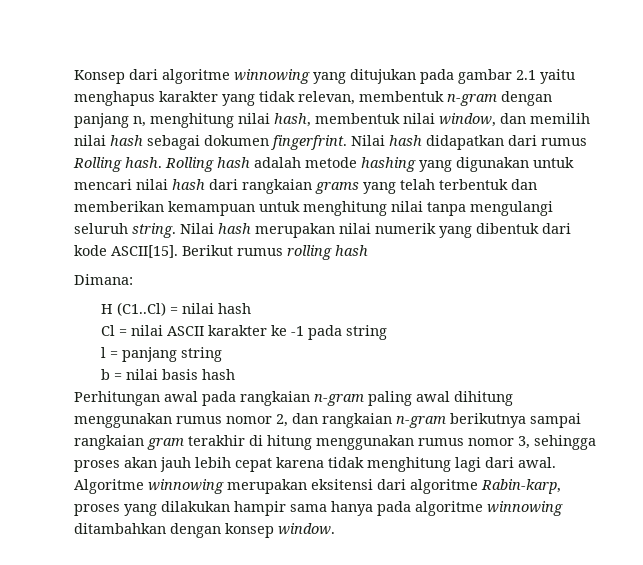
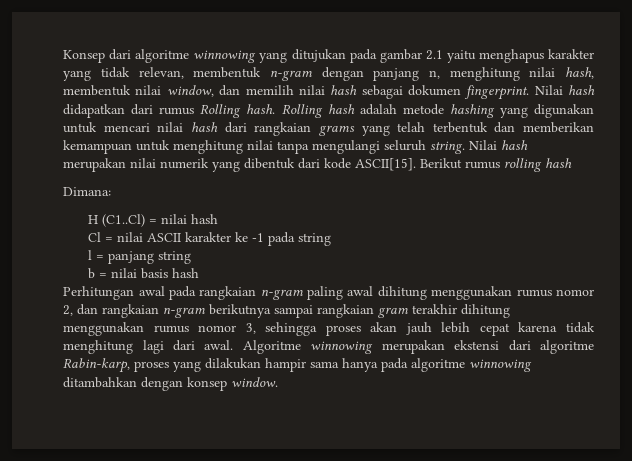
- Konsep dari algoritme winnowing yang ditujukan pada gambar 2.1 yaitu menghapus karakter yang tidak relevan, membentuk n-gram dengan panjang n, menghitung nilai hash, membentuk nilai window, dan memilih nilai hash sebagai dokumen fingerfrint.
+ Konsep dari algoritme winnowing yang ditujukan pada gambar 2.1 yaitu menghapus karakter yang tidak relevan, membentuk n-gram dengan panjang n, menghitung nilai hash, membentuk nilai window, dan memilih nilai hash sebagai dokumen fingerprint.
- Perhitungan awal pada rangkaian n-gram paling awal dihitung menggunakan rumus nomor 2, dan rangkaian n-gram berikutnya sampai rangkaian gram terakhir di hitung menggunakan rumus nomor 3, sehingga proses akan jauh lebih cepat karena tidak menghitung lagi dari awal.
+ Perhitungan awal pada rangkaian n-gram paling awal dihitung menggunakan rumus nomor 2, dan rangkaian n-gram berikutnya sampai rangkaian gram terakhir dihitung menggunakan rumus nomor 3, sehingga proses akan jauh lebih cepat karena tidak menghitung lagi dari awal.
- Algoritme winnowing merupakan eksitensi dari algoritme Rabin-karp, proses yang dilakukan hampir sama hanya pada algoritme winnowing ditambahkan dengan konsep window.
+ Algoritme winnowing merupakan ekstensi dari algoritme Rabin-karp, proses yang dilakukan hampir sama hanya pada algoritme winnowing ditambahkan dengan konsep window.

